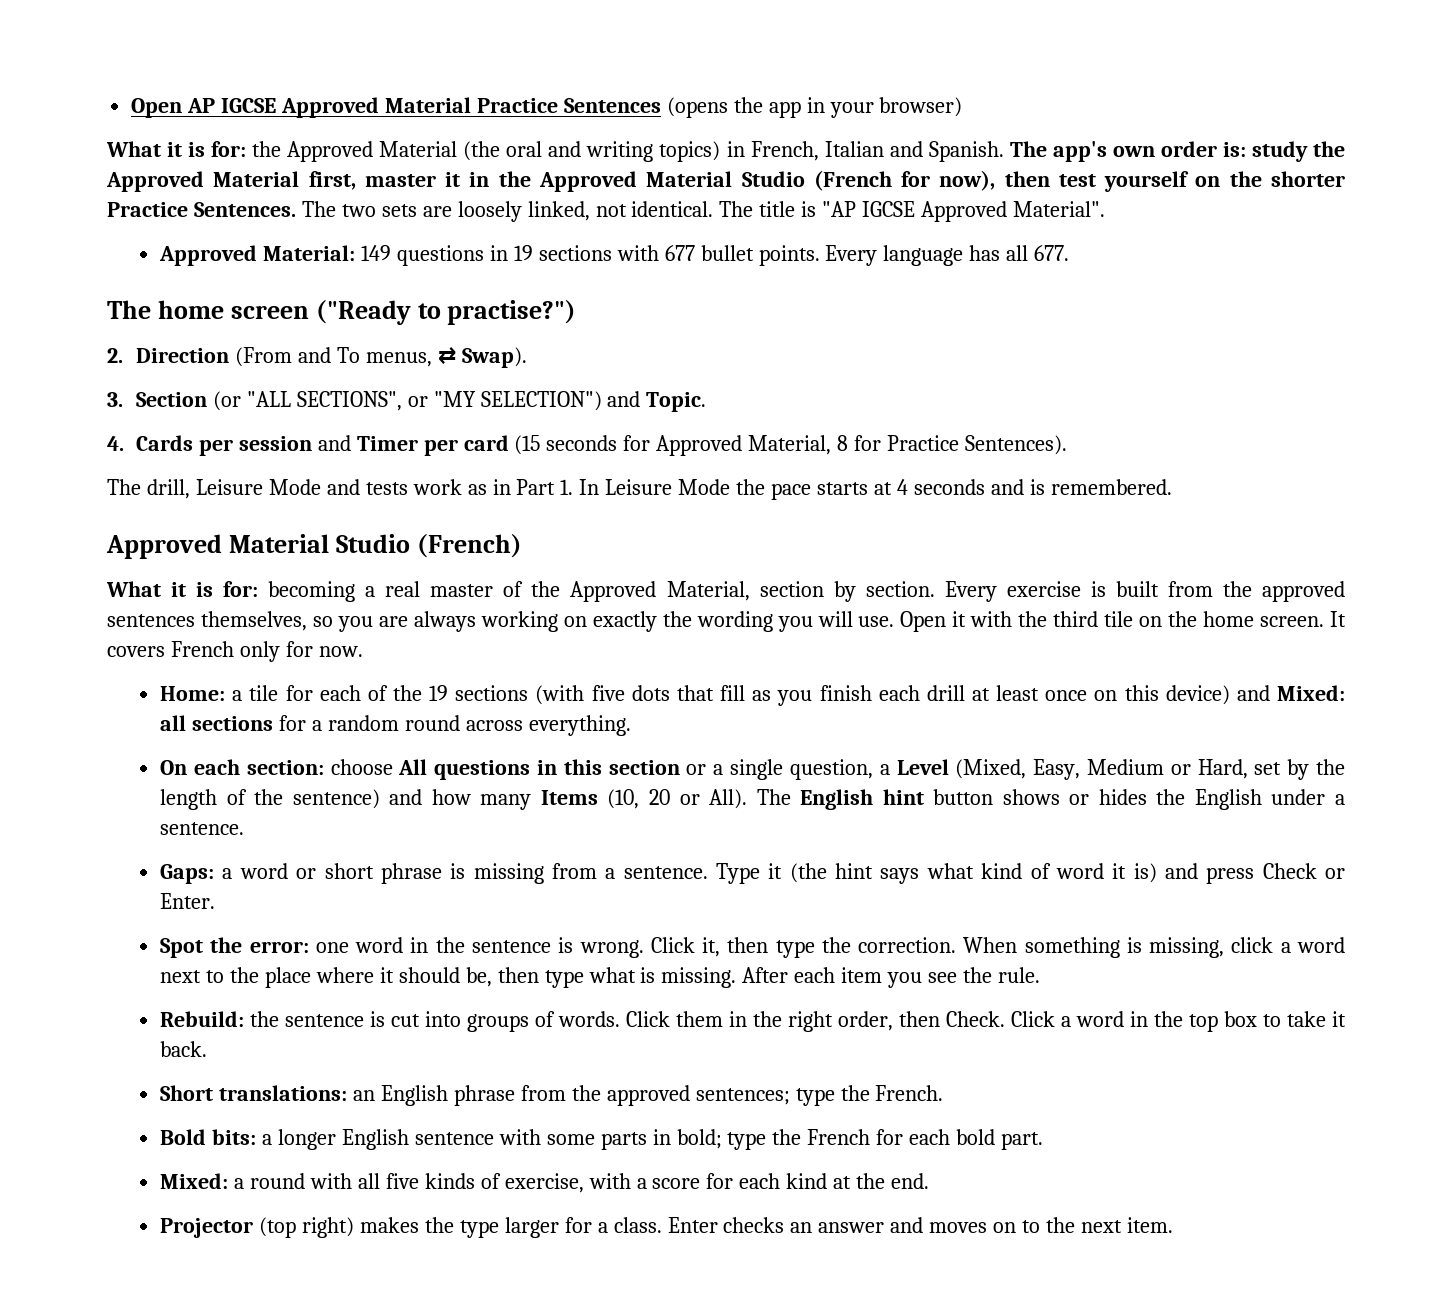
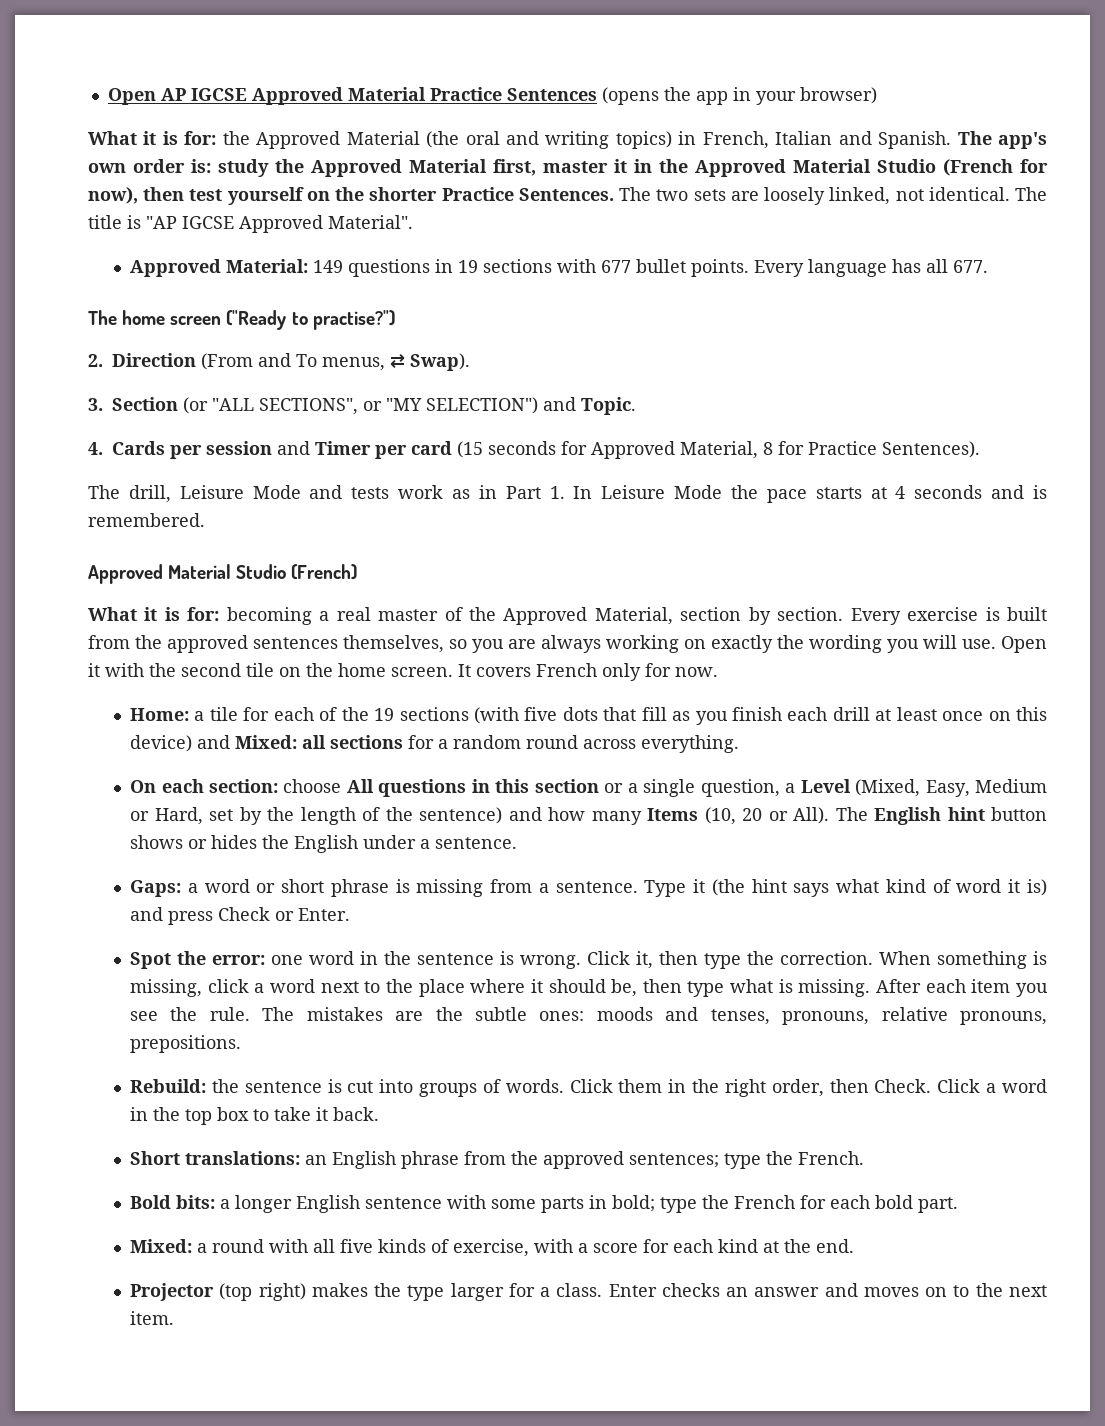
- Open it with the third tile on the home screen.
+ Open it with the second tile on the home screen.
+ The mistakes are the subtle ones: moods and tenses, pronouns, relative pronouns, prepositions.

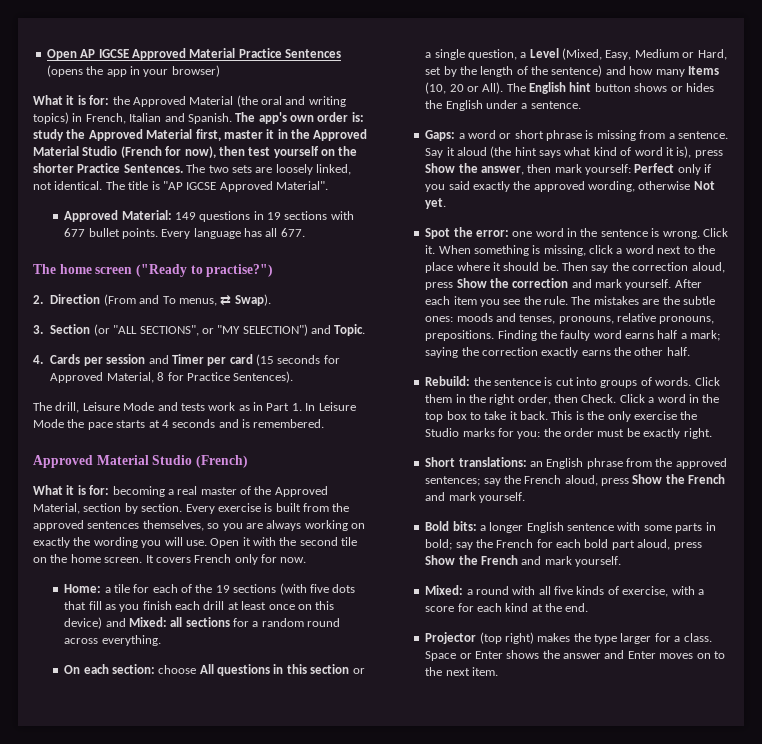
- Type it (the hint says what kind of word it is) and press Check or Enter.
+ Say it aloud (the hint says what kind of word it is), press Show the answer, then mark yourself: Perfect only if you said exactly the approved wording, otherwise Not yet.
- Click it, then type the correction.
+ Click it.
- When something is missing, click a word next to the place where it should be, then type what is missing.
+ When something is missing, click a word next to the place where it should be. Then say the correction aloud, press Show the correction and mark yourself.
+ Finding the faulty word earns half a mark; saying the correction exactly earns the other half.
+ This is the only exercise the Studio marks for you: the order must be exactly right.
- Short translations: an English phrase from the approved sentences; type the French.
+ Short translations: an English phrase from the approved sentences; say the French aloud, press Show the French and mark yourself.
- Bold bits: a longer English sentence with some parts in bold; type the French for each bold part.
+ Bold bits: a longer English sentence with some parts in bold; say the French for each bold part aloud, press Show the French and mark yourself.
- Enter checks an answer and moves on to the next item.
+ Space or Enter shows the answer and Enter moves on to the next item.

